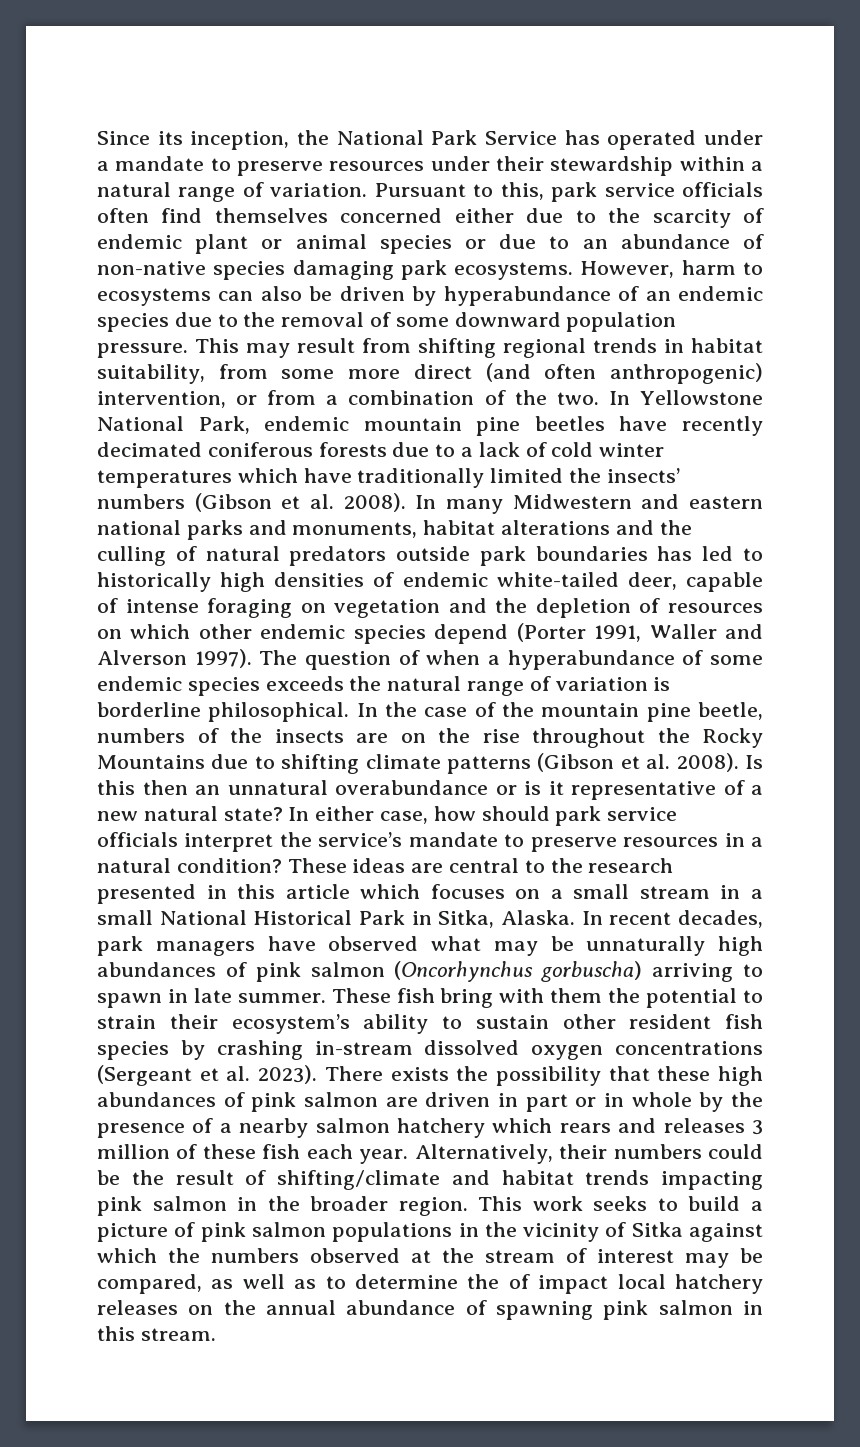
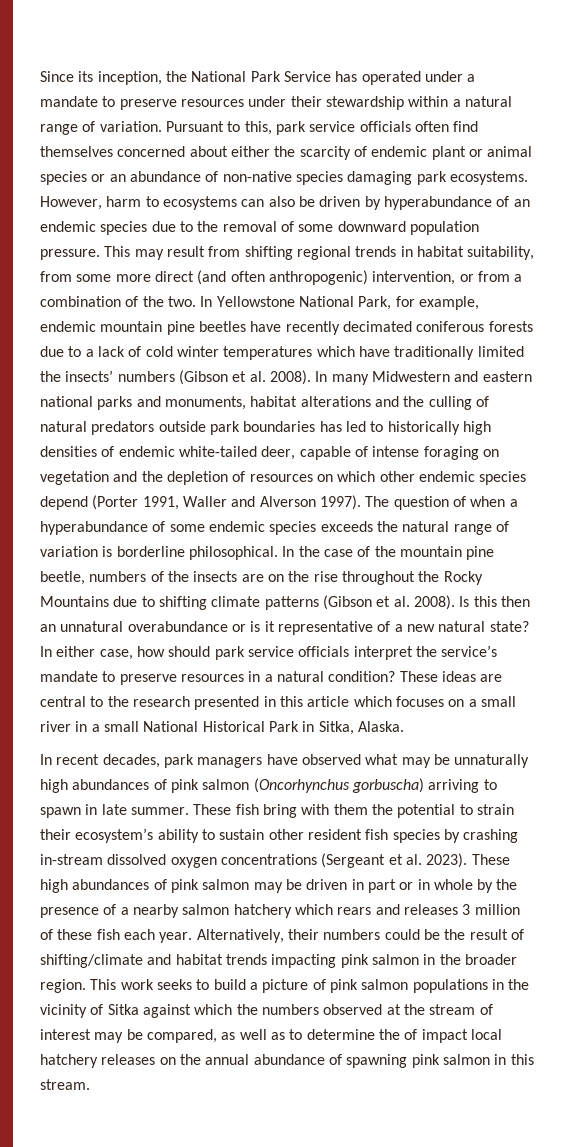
- Pursuant to this, park service officials often find themselves concerned either due to the scarcity of endemic plant or animal species or due to an abundance of non-native species damaging park ecosystems.
+ Pursuant to this, park service officials often find themselves concerned about either the scarcity of endemic plant or animal species or an abundance of non-native species damaging park ecosystems.
- In Yellowstone National Park, endemic mountain pine beetles have recently decimated coniferous forests due to a lack of cold winter temperatures which have traditionally limited the insects’ numbers (Gibson et al. 2008).
+ In Yellowstone National Park, for example, endemic mountain pine beetles have recently decimated coniferous forests due to a lack of cold winter temperatures which have traditionally limited the insects’ numbers (Gibson et al. 2008).
- These ideas are central to the research presented in this article which focuses on a small stream in a small National Historical Park in Sitka, Alaska. In recent decades, park managers have observed what may be unnaturally high abundances of pink salmon (Oncorhynchus gorbuscha) arriving to spawn in late summer.
+ These ideas are central to the research presented in this article which focuses on a small river in a small National Historical Park in Sitka, Alaska.
+ In recent decades, park managers have observed what may be unnaturally high abundances of pink salmon (Oncorhynchus gorbuscha) arriving to spawn in late summer.
- There exists the possibility that these high abundances of pink salmon are driven in part or in whole by the presence of a nearby salmon hatchery which rears and releases 3 million of these fish each year.
+ These high abundances of pink salmon may be driven in part or in whole by the presence of a nearby salmon hatchery which rears and releases 3 million of these fish each year.

